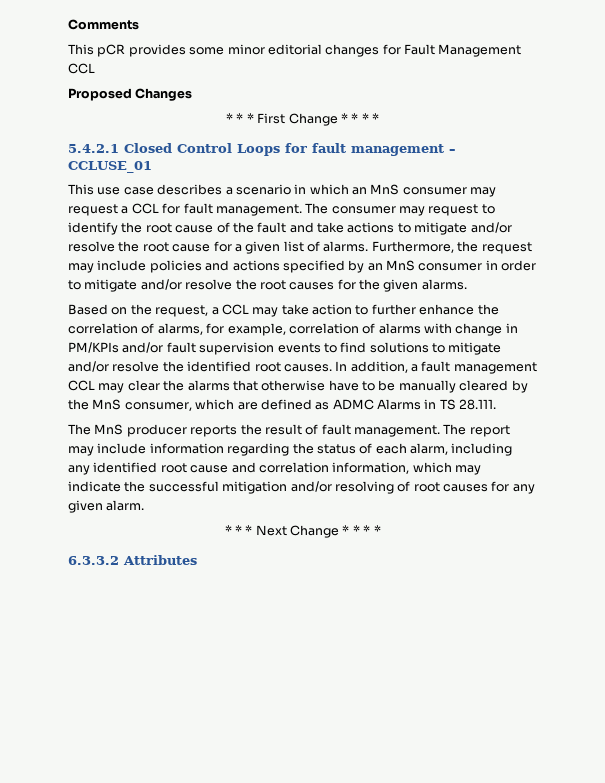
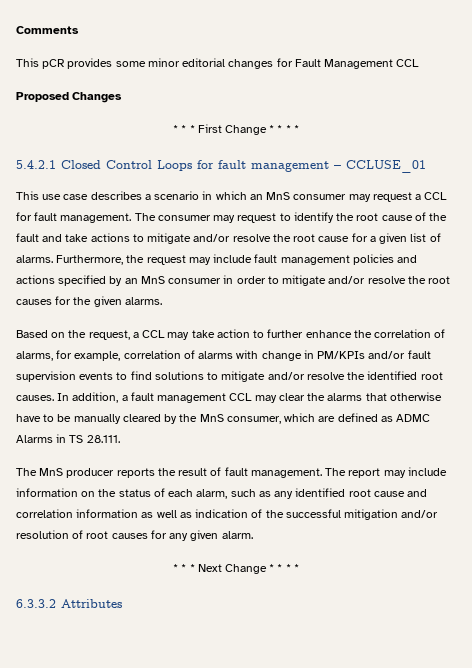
- Furthermore, the request may include policies and actions specified by an MnS consumer in order to mitigate and/or resolve the root causes for the given alarms.
+ Furthermore, the request may include fault management policies and actions specified by an MnS consumer in order to mitigate and/or resolve the root causes for the given alarms.
- The report may include information regarding the status of each alarm, including any identified root cause and correlation information, which may indicate the successful mitigation and/or resolving of root causes for any given alarm.
+ The report may include information on the status of each alarm, such as any identified root cause and correlation information as well as indication of the successful mitigation and/or resolution of root causes for any given alarm.

